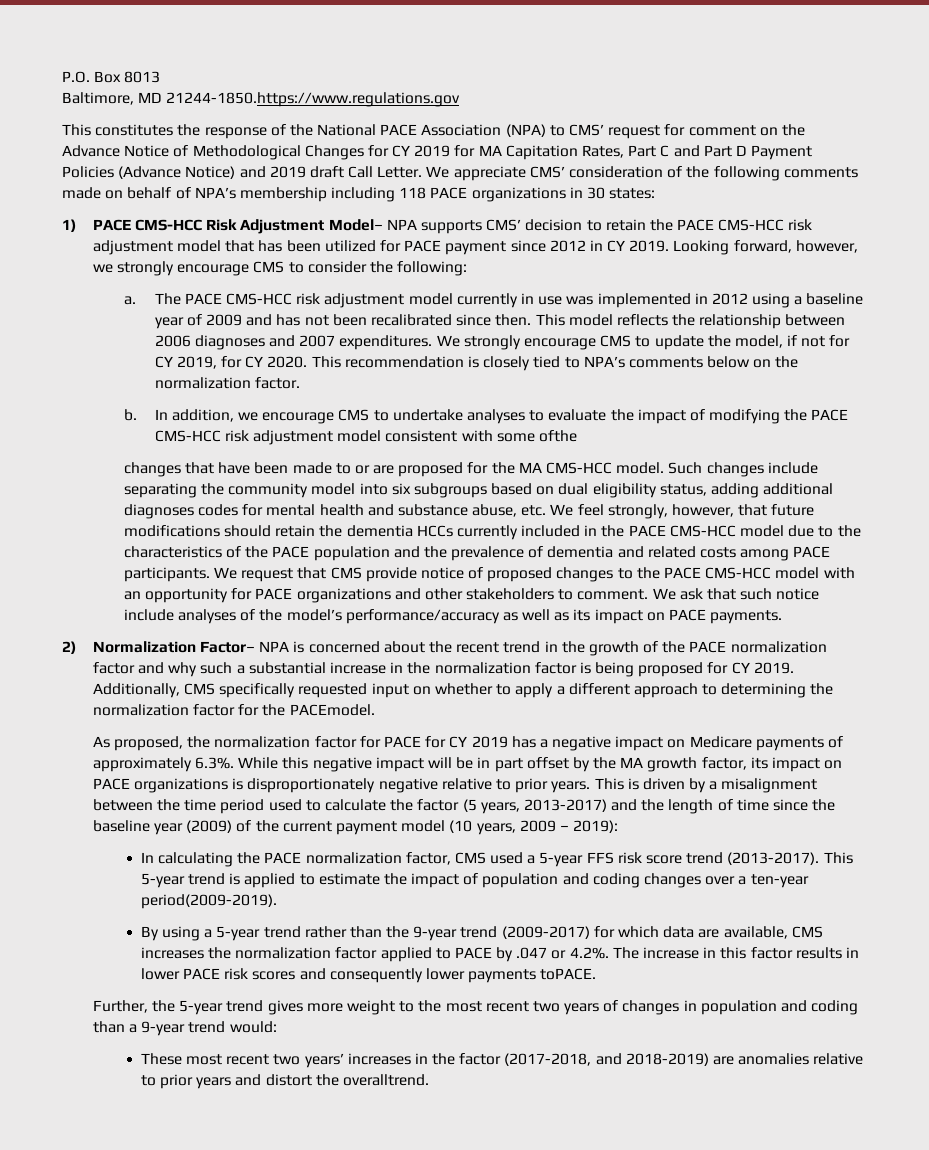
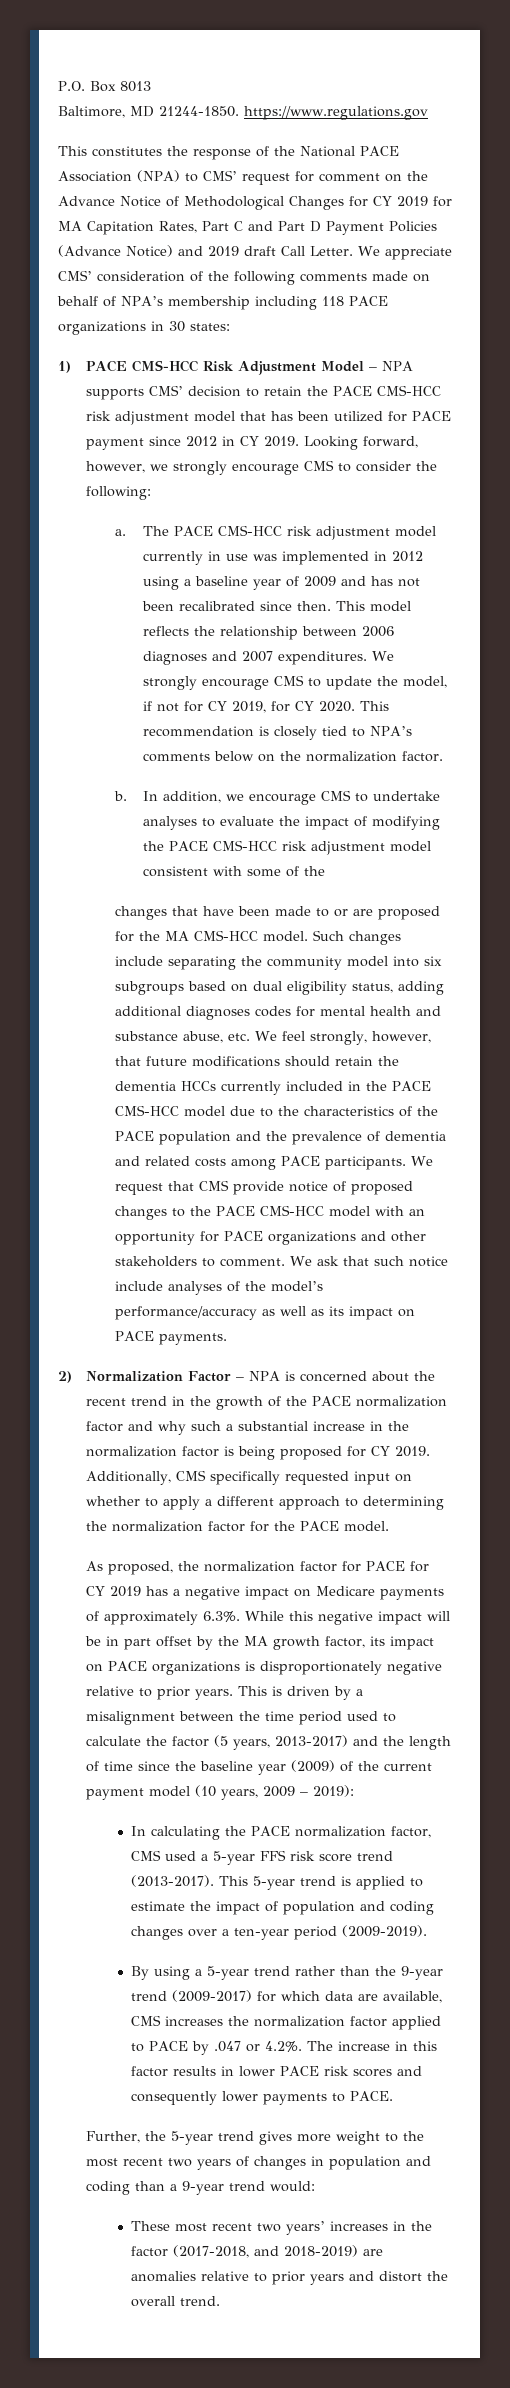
- Baltimore, MD 21244-1850.https://www.regulations.gov
+ Baltimore, MD 21244-1850. https://www.regulations.gov
- 1) PACE CMS-HCC Risk Adjustment Model– NPA supports CMS’ decision to retain the PACE CMS-HCC risk adjustment model that has been utilized for PACE payment since 2012 in CY 2019.
+ 1) PACE CMS-HCC Risk Adjustment Model – NPA supports CMS’ decision to retain the PACE CMS-HCC risk adjustment model that has been utilized for PACE payment since 2012 in CY 2019.
- In addition, we encourage CMS to undertake analyses to evaluate the impact of modifying the PACE CMS-HCC risk adjustment model consistent with some ofthe
+ In addition, we encourage CMS to undertake analyses to evaluate the impact of modifying the PACE CMS-HCC risk adjustment model consistent with some of the
- 2) Normalization Factor– NPA is concerned about the recent trend in the growth of the PACE normalization factor and why such a substantial increase in the normalization factor is being proposed for CY 2019.
+ 2) Normalization Factor – NPA is concerned about the recent trend in the growth of the PACE normalization factor and why such a substantial increase in the normalization factor is being proposed for CY 2019.
- Additionally, CMS specifically requested input on whether to apply a different approach to determining the normalization factor for the PACEmodel.
+ Additionally, CMS specifically requested input on whether to apply a different approach to determining the normalization factor for the PACE model.
- This 5-year trend is applied to estimate the impact of population and coding changes over a ten-year period(2009-2019).
+ This 5-year trend is applied to estimate the impact of population and coding changes over a ten-year period (2009-2019).
- By using a 5-year trend rather than the 9-year trend (2009-2017) for which data are available, CMS increases the normalization factor applied to PACE by .047 or 4.2%. The increase in this factor results in lower PACE risk scores and consequently lower payments toPACE.
+ By using a 5-year trend rather than the 9-year trend (2009-2017) for which data are available, CMS increases the normalization factor applied to PACE by .047 or 4.2%. The increase in this factor results in lower PACE risk scores and consequently lower payments to PACE.
- These most recent two years’ increases in the factor (2017-2018, and 2018-2019) are anomalies relative to prior years and distort the overalltrend.
+ These most recent two years’ increases in the factor (2017-2018, and 2018-2019) are anomalies relative to prior years and distort the overall trend.

